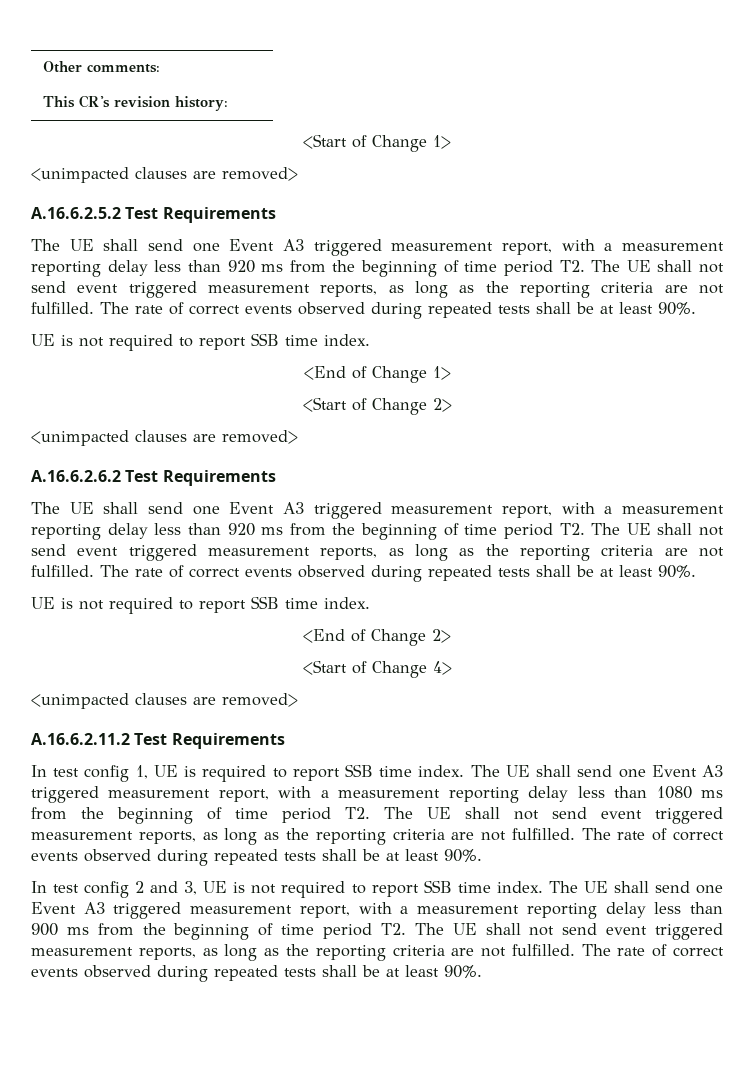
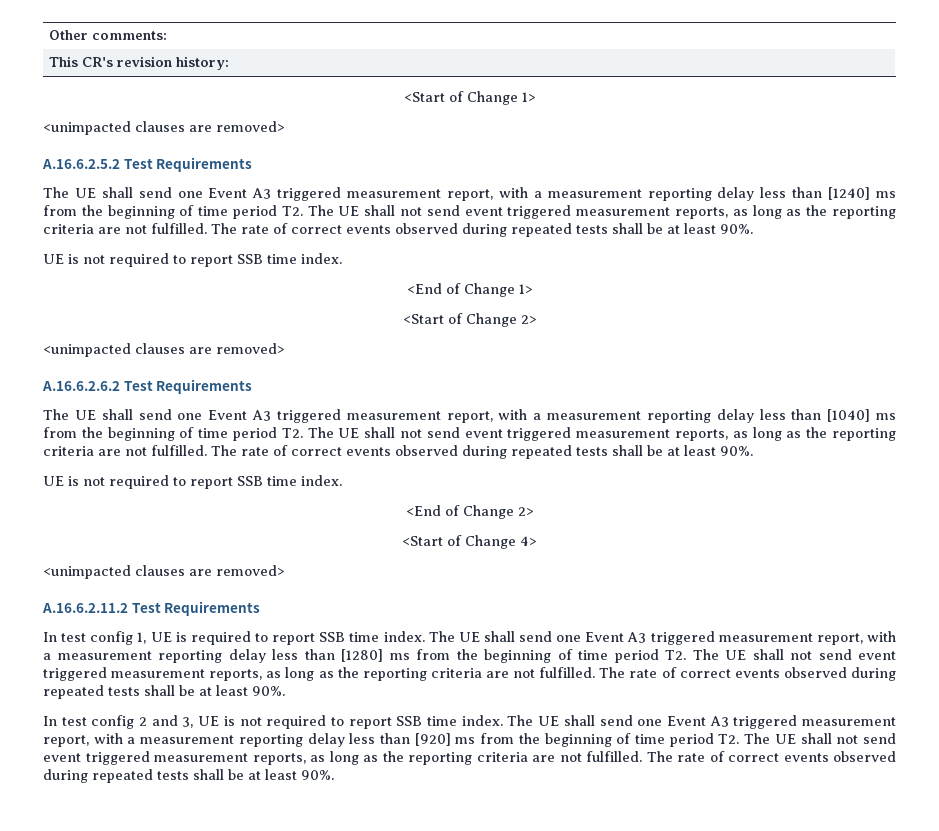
  A.16.6.2.5.2 Test Requirements
- The UE shall send one Event A3 triggered measurement report, with a measurement reporting delay less than 920 ms from the beginning of time period T2. The UE shall not send event triggered measurement reports, as long as the reporting criteria are not fulfilled.
+ The UE shall send one Event A3 triggered measurement report, with a measurement reporting delay less than [1240] ms from the beginning of time period T2. The UE shall not send event triggered measurement reports, as long as the reporting criteria are not fulfilled.
  A.16.6.2.6.2 Test Requirements
- The UE shall send one Event A3 triggered measurement report, with a measurement reporting delay less than 920 ms from the beginning of time period T2. The UE shall not send event triggered measurement reports, as long as the reporting criteria are not fulfilled.
+ The UE shall send one Event A3 triggered measurement report, with a measurement reporting delay less than [1040] ms from the beginning of time period T2. The UE shall not send event triggered measurement reports, as long as the reporting criteria are not fulfilled.
- The UE shall send one Event A3 triggered measurement report, with a measurement reporting delay less than 1080 ms from the beginning of time period T2. The UE shall not send event triggered measurement reports, as long as the reporting criteria are not fulfilled.
+ The UE shall send one Event A3 triggered measurement report, with a measurement reporting delay less than [1280] ms from the beginning of time period T2. The UE shall not send event triggered measurement reports, as long as the reporting criteria are not fulfilled.
- The UE shall send one Event A3 triggered measurement report, with a measurement reporting delay less than 900 ms from the beginning of time period T2. The UE shall not send event triggered measurement reports, as long as the reporting criteria are not fulfilled.
+ The UE shall send one Event A3 triggered measurement report, with a measurement reporting delay less than [920] ms from the beginning of time period T2. The UE shall not send event triggered measurement reports, as long as the reporting criteria are not fulfilled.

